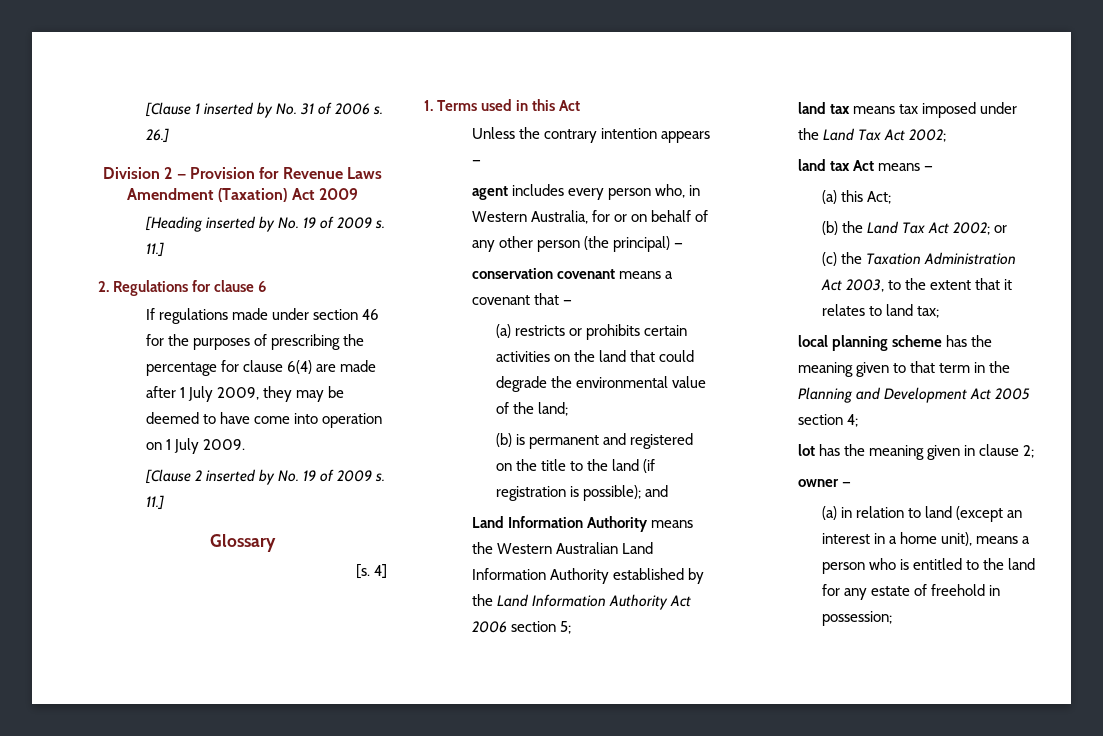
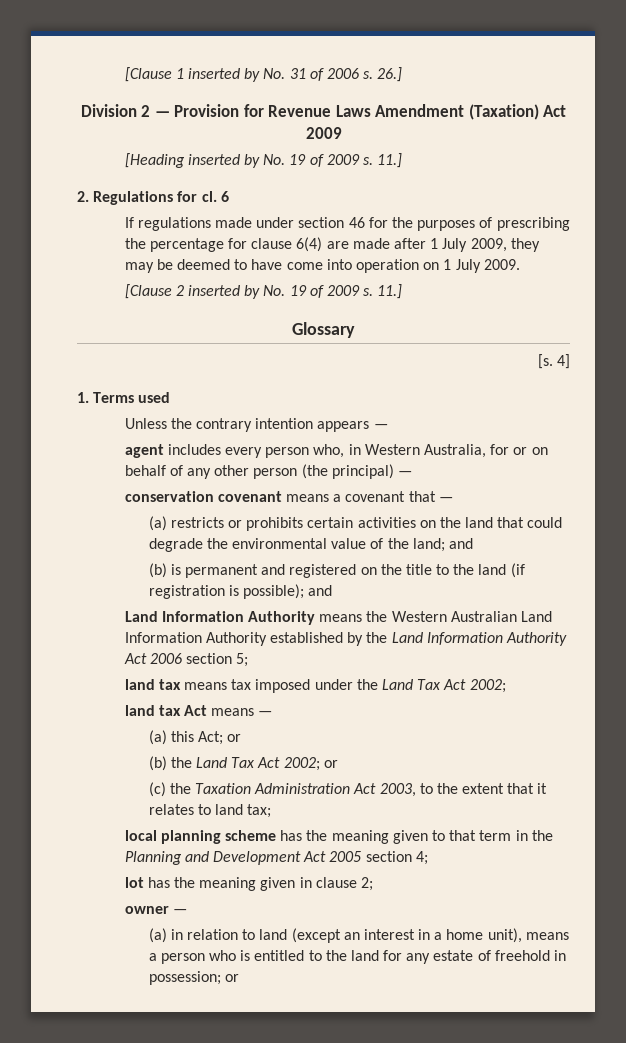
- 2. Regulations for clause 6
+ 2. Regulations for cl. 6
- 1. Terms used in this Act
+ 1. Terms used
- (a) restricts or prohibits certain activities on the land that could degrade the environmental value of the land;
+ (a) restricts or prohibits certain activities on the land that could degrade the environmental value of the land; and
- (a) this Act;
+ (a) this Act; or
- (a) in relation to land (except an interest in a home unit), means a person who is entitled to the land for any estate of freehold in possession;
+ (a) in relation to land (except an interest in a home unit), means a person who is entitled to the land for any estate of freehold in possession; or

